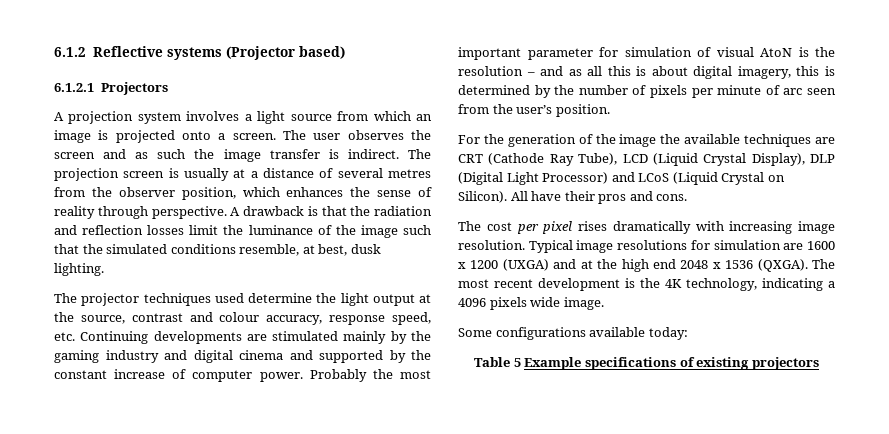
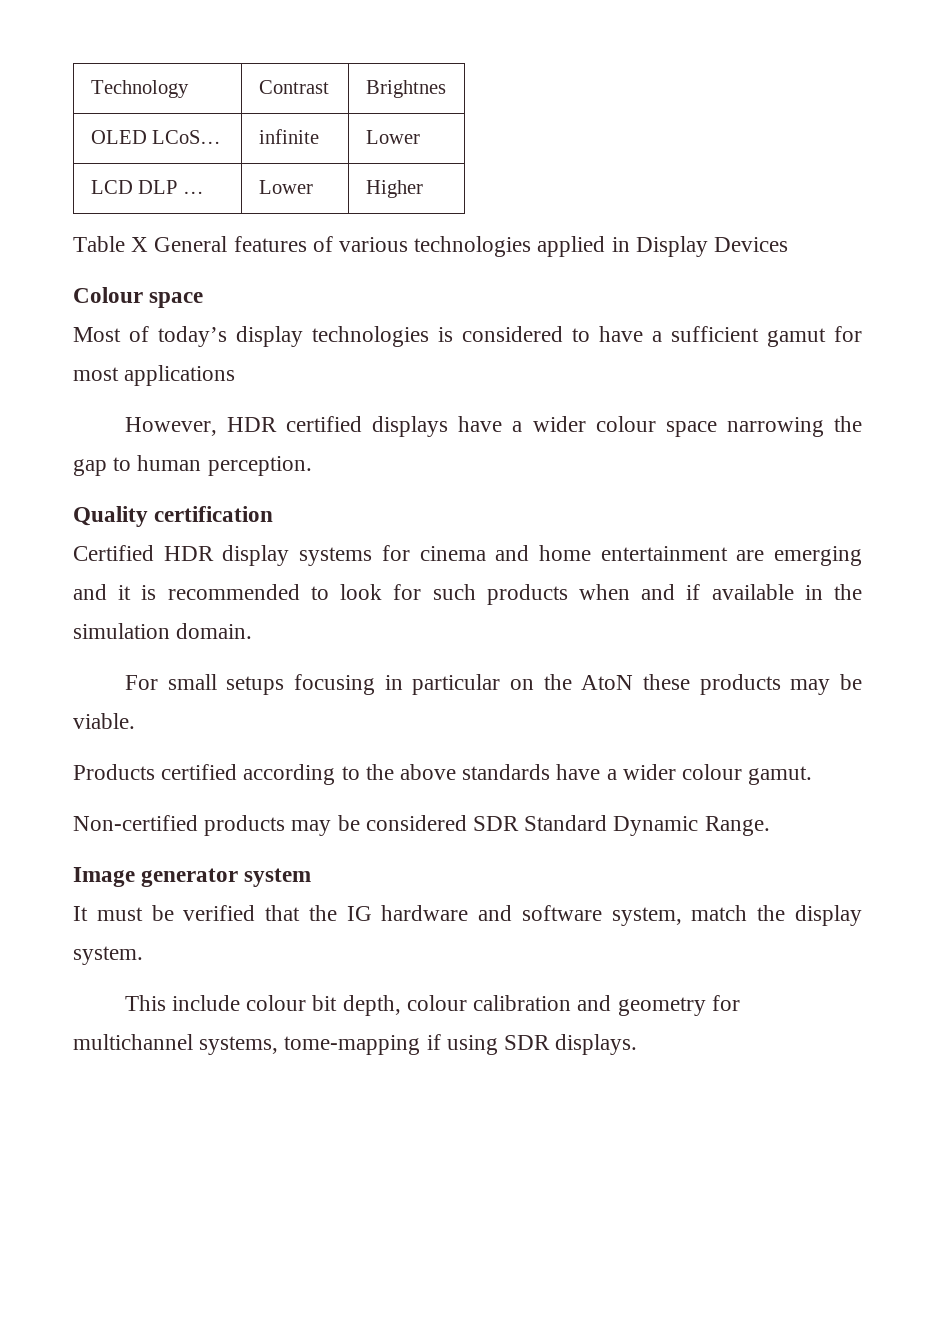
- 6.1.2 Reflective systems (Projector based)
- 6.1.2.1 Projectors
- A projection system involves a light source from which an image is projected onto a screen. The user observes the screen and as such the image transfer is indirect. The projection screen is usually at a distance of several metres from the observer position, which enhances the sense of reality through perspective. A drawback is that the radiation and reflection losses limit the luminance of the image such that the simulated conditions resemble, at best, dusk lighting.
- The projector techniques used determine the light output at the source, contrast and colour accuracy, response speed, etc. Continuing developments are stimulated mainly by the gaming industry and digital cinema and supported by the constant increase of computer power. Probably the most important parameter for simulation of visual AtoN is the resolution – and as all this is about digital imagery, this is determined by the number of pixels per minute of arc seen from the user’s position.
- For the generation of the image the available techniques are CRT (Cathode Ray Tube), LCD (Liquid Crystal Display), DLP (Digital Light Processor) and LCoS (Liquid Crystal on Silicon). All have their pros and cons.
- The cost per pixel rises dramatically with increasing image resolution. Typical image resolutions for simulation are 1600 x 1200 (UXGA) and at the high end 2048 x 1536 (QXGA). The most recent development is the 4K technology, indicating a 4096 pixels wide image.
- Some configurations available today:
- Table 5 Example specifications of existing projectors
+ Technology | Contrast | Brightnes
+ OLED LCoS… | infinite | Lower
+ LCD DLP … | Lower | Higher
+ Table X General features of various technologies applied in Display Devices
+ Colour space
+ Most of today’s display technologies is considered to have a sufficient gamut for most applications
+ However, HDR certified displays have a wider colour space narrowing the gap to human perception.
+ Quality certification
+ Certified HDR display systems for cinema and home entertainment are emerging and it is recommended to look for such products when and if available in the simulation domain.
+ For small setups focusing in particular on the AtoN these products may be viable.
+ Products certified according to the above standards have a wider colour gamut.
+ Non-certified products may be considered SDR Standard Dynamic Range.
+ Image generator system
+ It must be verified that the IG hardware and software system, match the display system.
+ This include colour bit depth, colour calibration and geometry for multichannel systems, tome-mapping if using SDR displays.

